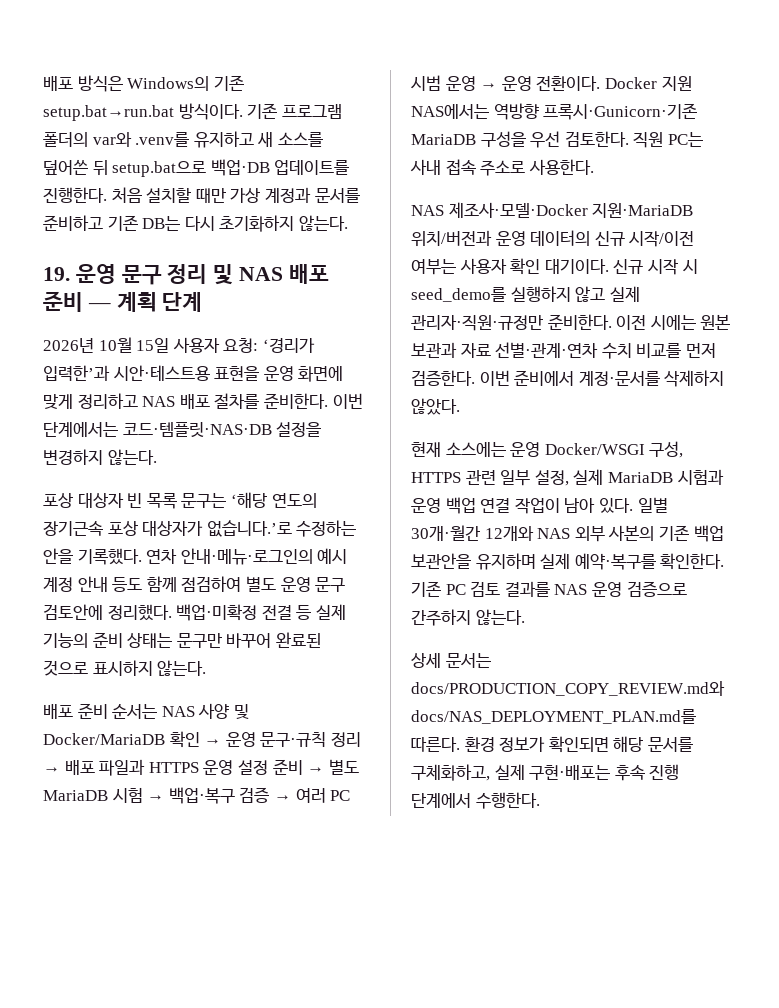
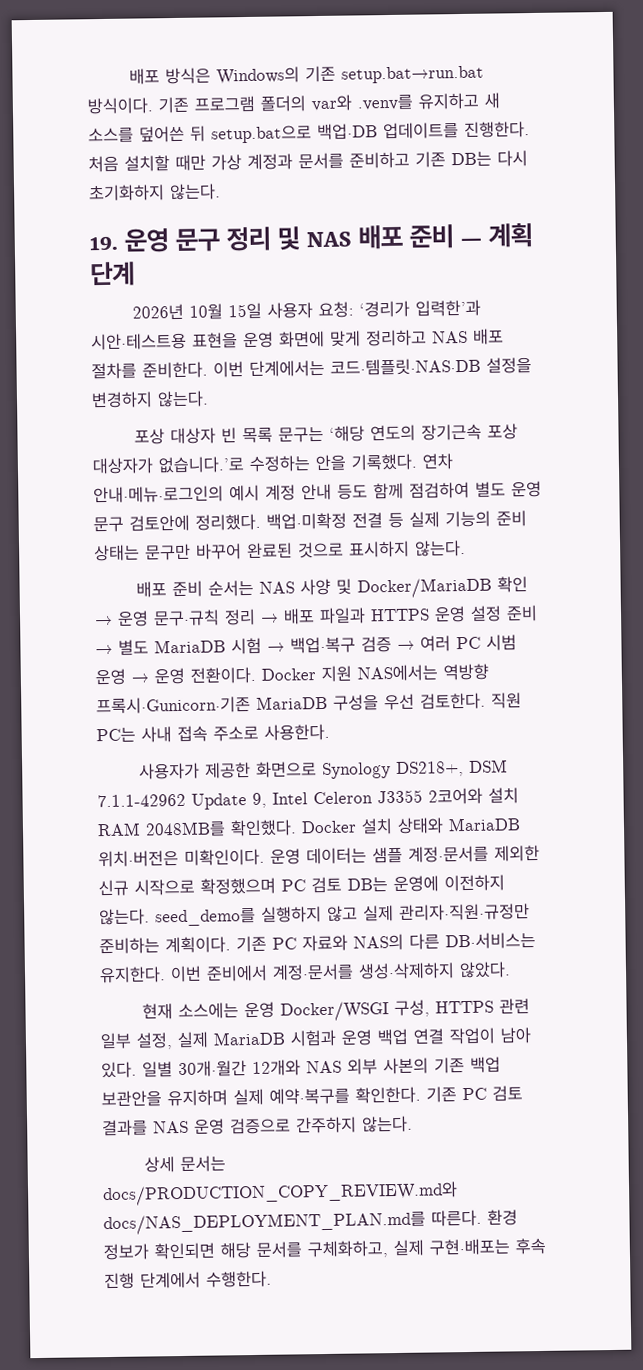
- NAS 제조사·모델·Docker 지원·MariaDB 위치/버전과 운영 데이터의 신규 시작/이전 여부는 사용자 확인 대기이다. 신규 시작 시 seed_demo를 실행하지 않고 실제 관리자·직원·규정만 준비한다. 이전 시에는 원본 보관과 자료 선별·관계·연차 수치 비교를 먼저 검증한다.
+ 사용자가 제공한 화면으로 Synology DS218+, DSM 7.1.1-42962 Update 9, Intel Celeron J3355 2코어와 설치 RAM 2048MB를 확인했다. Docker 설치 상태와 MariaDB 위치·버전은 미확인이다. 운영 데이터는 샘플 계정·문서를 제외한 신규 시작으로 확정했으며 PC 검토 DB는 운영에 이전하지 않는다. seed_demo를 실행하지 않고 실제 관리자·직원·규정만 준비하는 계획이다. 기존 PC 자료와 NAS의 다른 DB·서비스는 유지한다.
- 이번 준비에서 계정·문서를 삭제하지 않았다.
+ 이번 준비에서 계정·문서를 생성·삭제하지 않았다.

